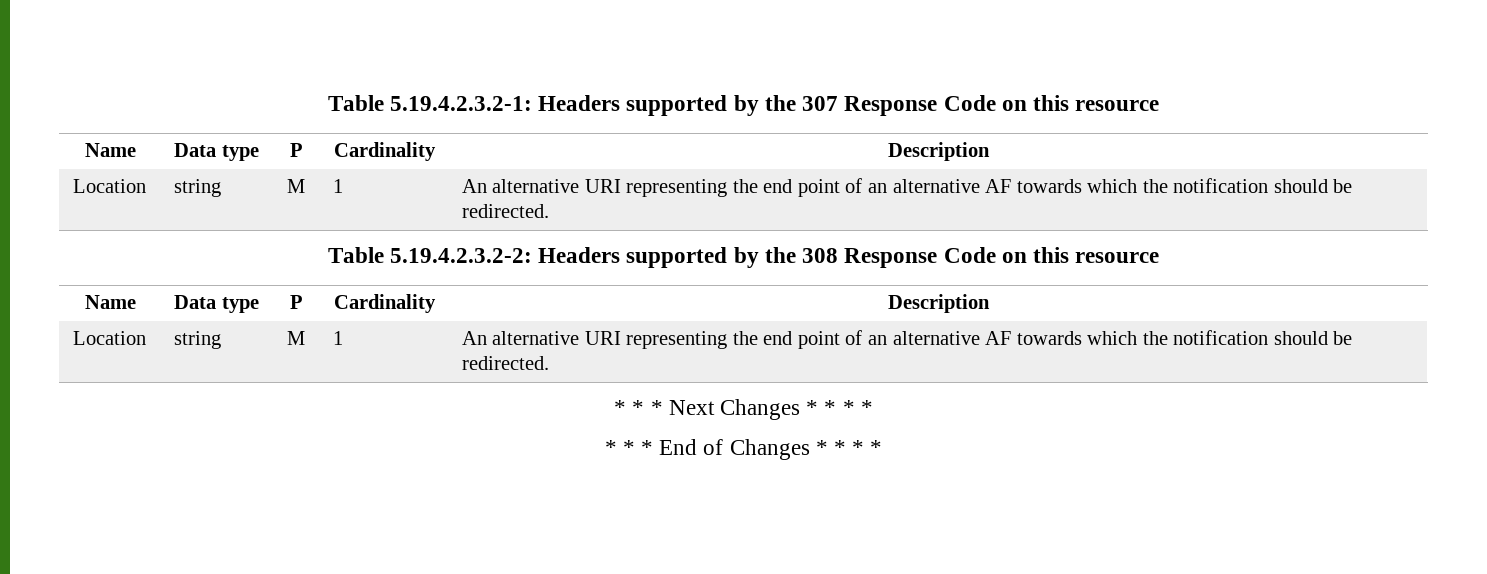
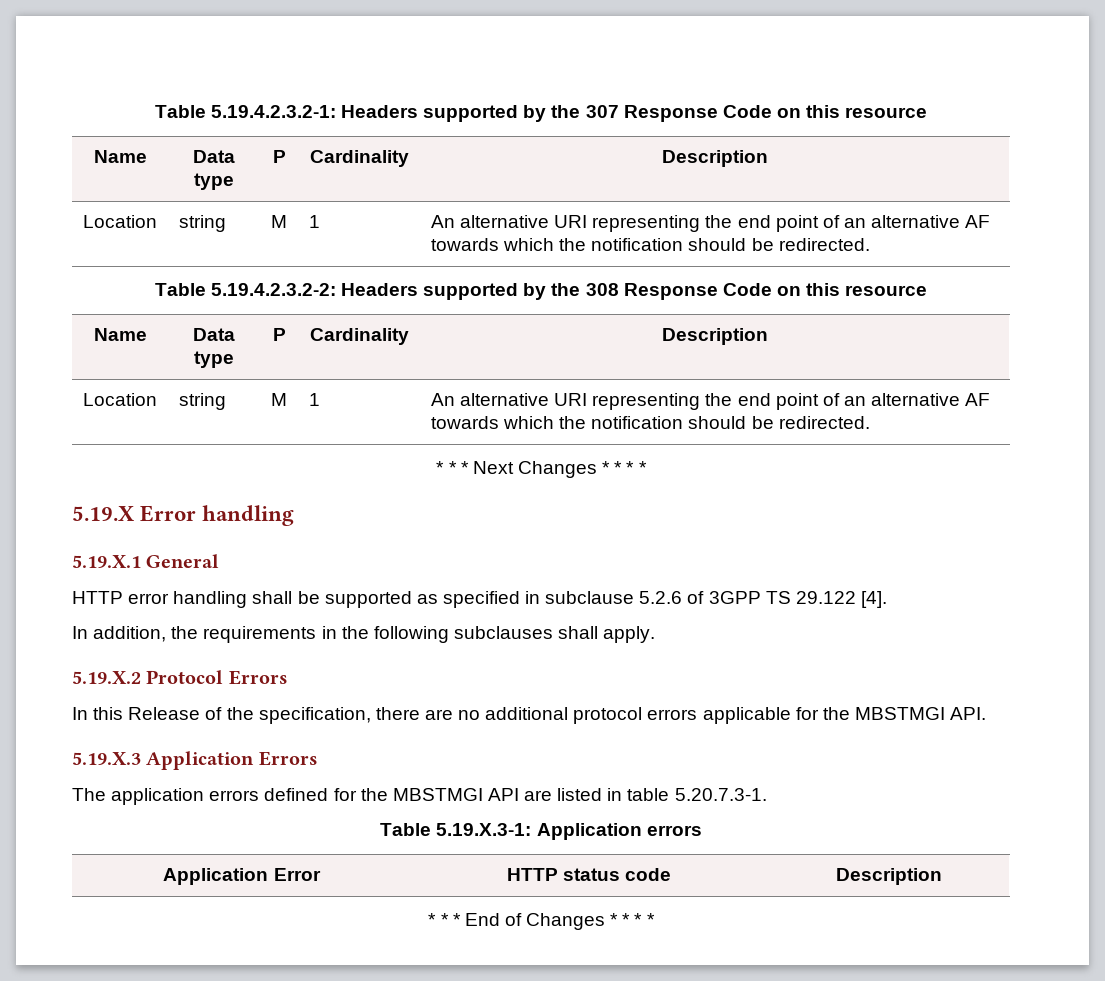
+ 5.19.X Error handling
+ 5.19.X.1 General
+ HTTP error handling shall be supported as specified in subclause 5.2.6 of 3GPP TS 29.122 [4].
+ In addition, the requirements in the following subclauses shall apply.
+ 5.19.X.2 Protocol Errors
+ In this Release of the specification, there are no additional protocol errors applicable for the MBSTMGI API.
+ 5.19.X.3 Application Errors
+ The application errors defined for the MBSTMGI API are listed in table 5.20.7.3-1.
+ Table 5.19.X.3-1: Application errors
+ Application Error | HTTP status code | Description

